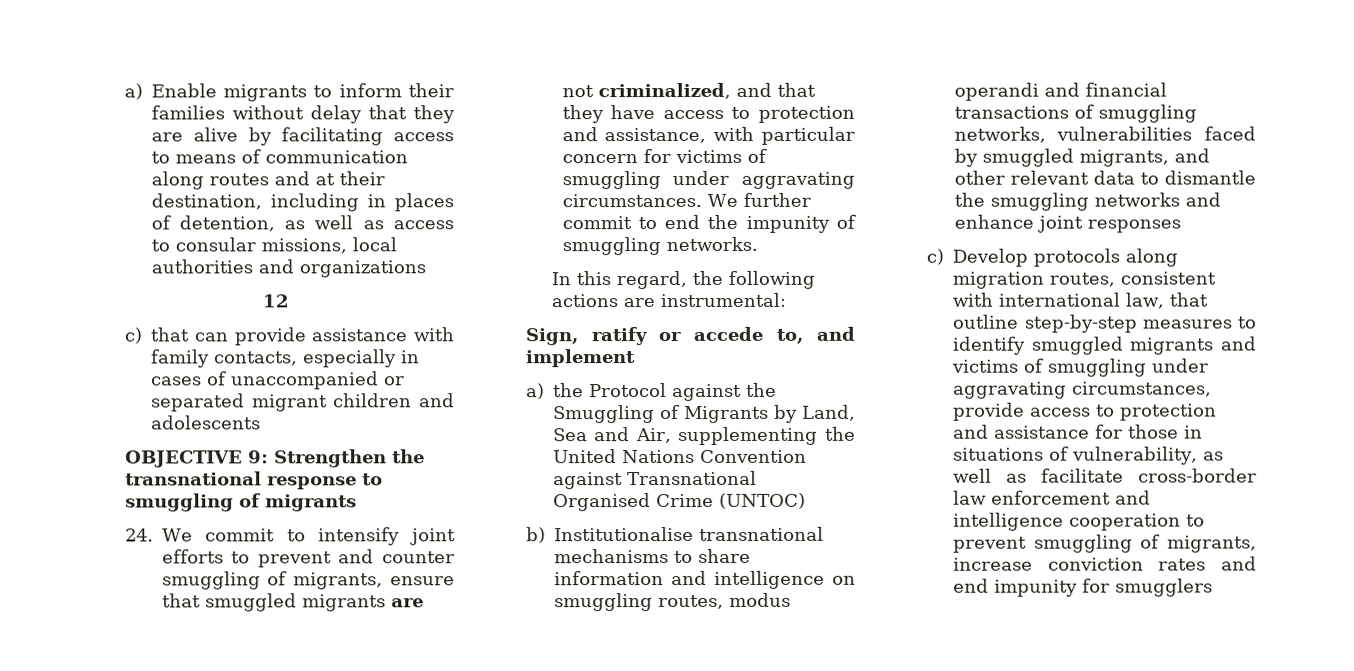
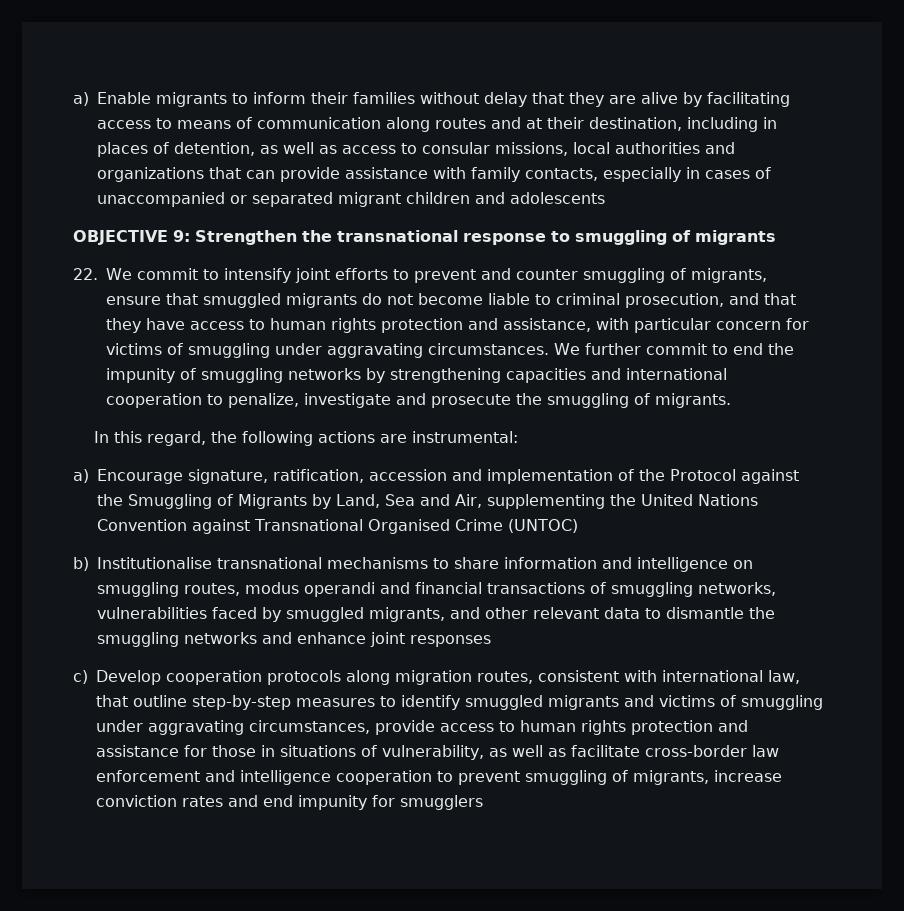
- a) Enable migrants to inform their families without delay that they are alive by facilitating access to means of communication along routes and at their destination, including in places of detention, as well as access to consular missions, local authorities and organizations
- 12
- c) that can provide assistance with family contacts, especially in cases of unaccompanied or separated migrant children and adolescents
+ a) Enable migrants to inform their families without delay that they are alive by facilitating access to means of communication along routes and at their destination, including in places of detention, as well as access to consular missions, local authorities and organizations that can provide assistance with family contacts, especially in cases of unaccompanied or separated migrant children and adolescents
- 24. We commit to intensify joint efforts to prevent and counter smuggling of migrants, ensure that smuggled migrants are not criminalized, and that they have access to protection and assistance, with particular concern for victims of smuggling under aggravating circumstances.
+ 22. We commit to intensify joint efforts to prevent and counter smuggling of migrants, ensure that smuggled migrants do not become liable to criminal prosecution, and that they have access to human rights protection and assistance, with particular concern for victims of smuggling under aggravating circumstances.
- We further commit to end the impunity of smuggling networks.
+ We further commit to end the impunity of smuggling networks by strengthening capacities and international cooperation to penalize, investigate and prosecute the smuggling of migrants.
- Sign, ratify or accede to, and implement
- a) the Protocol against the Smuggling of Migrants by Land, Sea and Air, supplementing the United Nations Convention against Transnational Organised Crime (UNTOC)
+ a) Encourage signature, ratification, accession and implementation of the Protocol against the Smuggling of Migrants by Land, Sea and Air, supplementing the United Nations Convention against Transnational Organised Crime (UNTOC)
- c) Develop protocols along migration routes, consistent with international law, that outline step-by-step measures to identify smuggled migrants and victims of smuggling under aggravating circumstances, provide access to protection and assistance for those in situations of vulnerability, as well as facilitate cross-border law enforcement and intelligence cooperation to prevent smuggling of migrants, increase conviction rates and end impunity for smugglers
+ c) Develop cooperation protocols along migration routes, consistent with international law, that outline step-by-step measures to identify smuggled migrants and victims of smuggling under aggravating circumstances, provide access to human rights protection and assistance for those in situations of vulnerability, as well as facilitate cross-border law enforcement and intelligence cooperation to prevent smuggling of migrants, increase conviction rates and end impunity for smugglers

